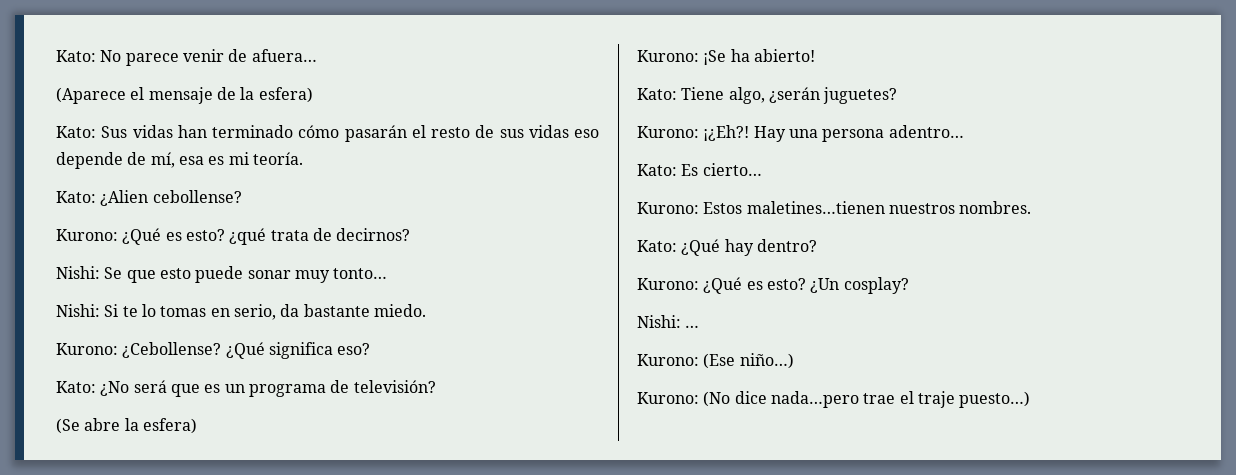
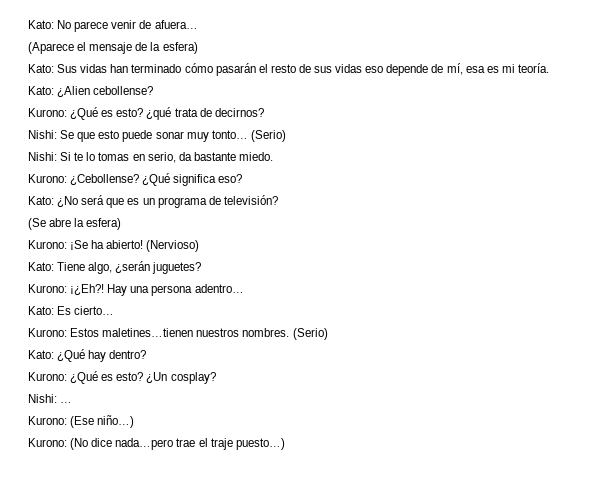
- Nishi: Se que esto puede sonar muy tonto…
+ Nishi: Se que esto puede sonar muy tonto… (Serio)
+ (Nervioso)
- Kurono: Estos maletines…tienen nuestros nombres.
+ Kurono: Estos maletines…tienen nuestros nombres. (Serio)

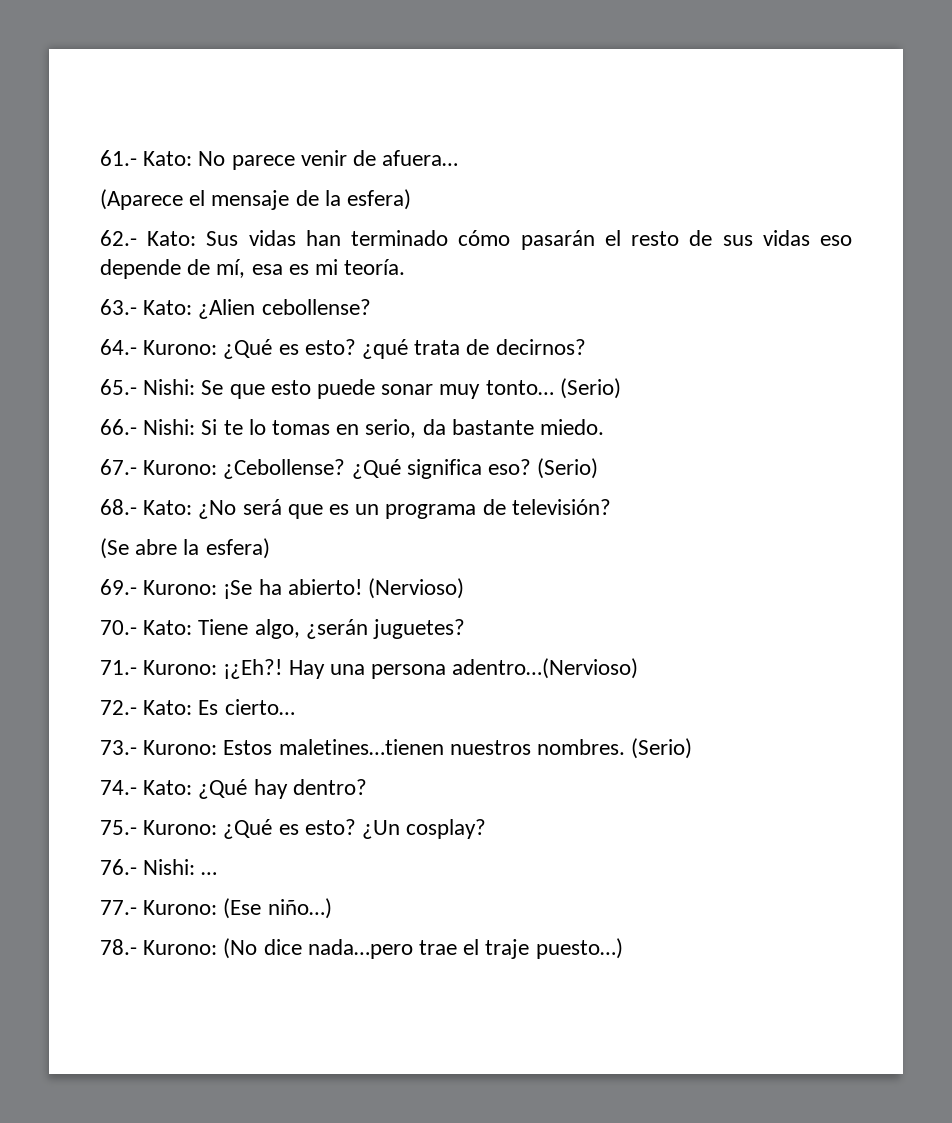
- Kato: No parece venir de afuera…
+ 61.- Kato: No parece venir de afuera…
- Kato: Sus vidas han terminado cómo pasarán el resto de sus vidas eso depende de mí, esa es mi teoría.
+ 62.- Kato: Sus vidas han terminado cómo pasarán el resto de sus vidas eso depende de mí, esa es mi teoría.
- Kato: ¿Alien cebollense?
- Kurono: ¿Qué es esto?
+ 63.- Kato: ¿Alien cebollense?
+ 64.- Kurono: ¿Qué es esto?
- Nishi: Se que esto puede sonar muy tonto…
+ 65.- Nishi: Se que esto puede sonar muy tonto…
- Nishi: Si te lo tomas en serio, da bastante miedo.
+ 66.- Nishi: Si te lo tomas en serio, da bastante miedo.
- Kurono: ¿Cebollense?
+ 67.- Kurono: ¿Cebollense?
- ¿Qué significa eso?
- Kato: ¿No será que es un programa de televisión?
+ ¿Qué significa eso? (Serio)
+ 68.- Kato: ¿No será que es un programa de televisión?
- Kurono: ¡Se ha abierto!
+ 69.- Kurono: ¡Se ha abierto!
- Kato: Tiene algo, ¿serán juguetes?
+ 70.- Kato: Tiene algo, ¿serán juguetes?
- Kurono: ¡¿Eh?!
+ 71.- Kurono: ¡¿Eh?!
- Hay una persona adentro…
- Kato: Es cierto…
+ Hay una persona adentro…(Nervioso)
+ 72.- Kato: Es cierto…
- Kurono: Estos maletines…tienen nuestros nombres.
+ 73.- Kurono: Estos maletines…tienen nuestros nombres.
- Kato: ¿Qué hay dentro?
- Kurono: ¿Qué es esto?
+ 74.- Kato: ¿Qué hay dentro?
+ 75.- Kurono: ¿Qué es esto?
- Nishi: …
+ 76.- Nishi: …
- Kurono: (Ese niño…)
+ 77.- Kurono: (Ese niño…)
- Kurono: (No dice nada…pero trae el traje puesto…)
+ 78.- Kurono: (No dice nada…pero trae el traje puesto…)

